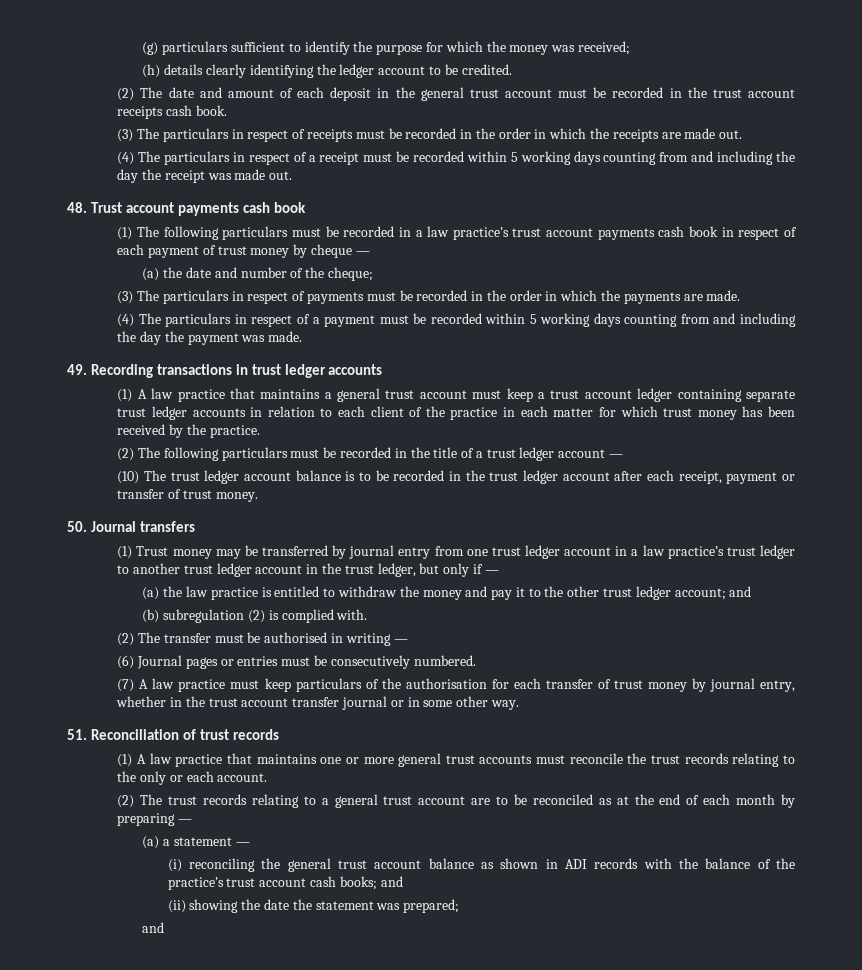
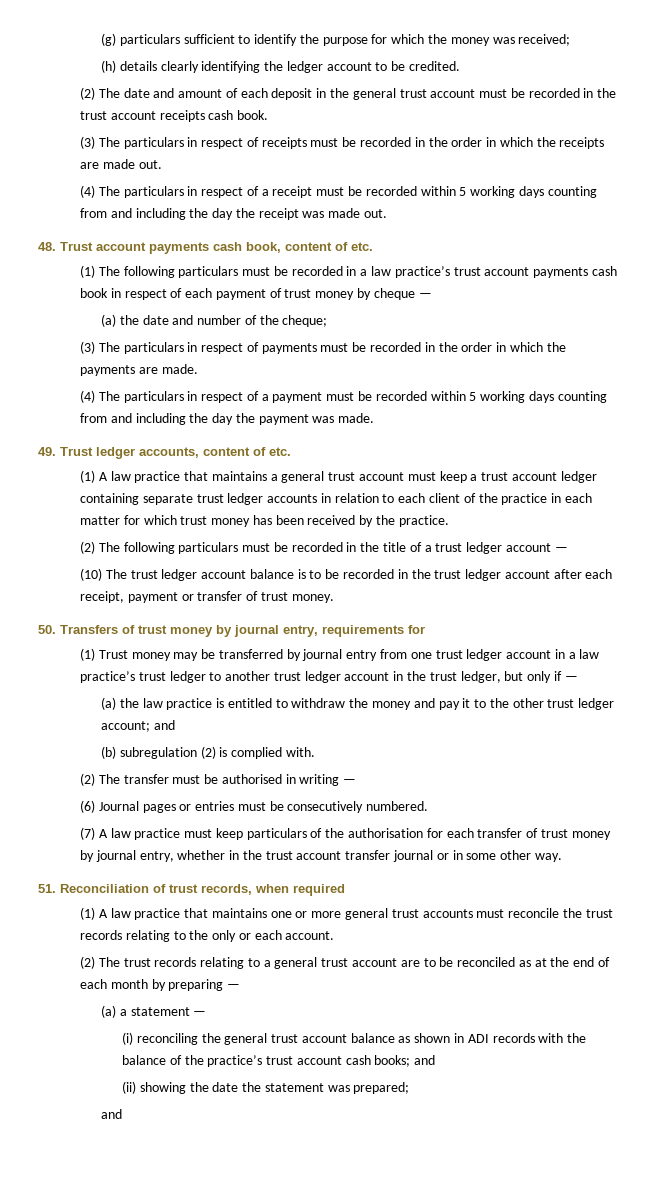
- 48. Trust account payments cash book
+ 48. Trust account payments cash book, content of etc.
- 49. Recording transactions in trust ledger accounts
+ 49. Trust ledger accounts, content of etc.
- 50. Journal transfers
+ 50. Transfers of trust money by journal entry, requirements for
- 51. Reconciliation of trust records
+ 51. Reconciliation of trust records, when required

